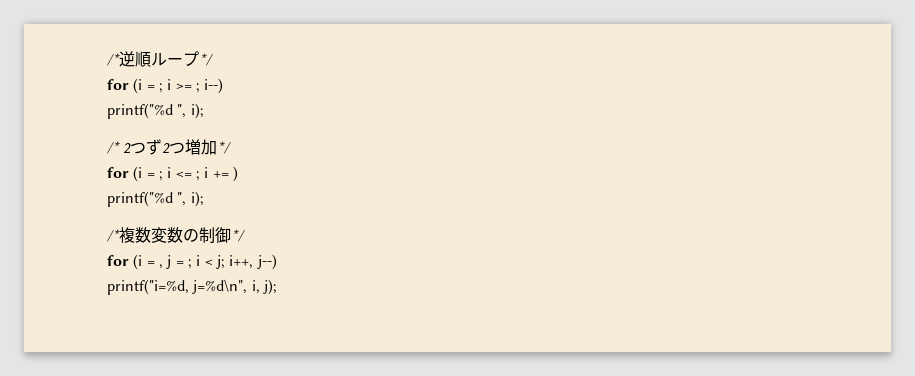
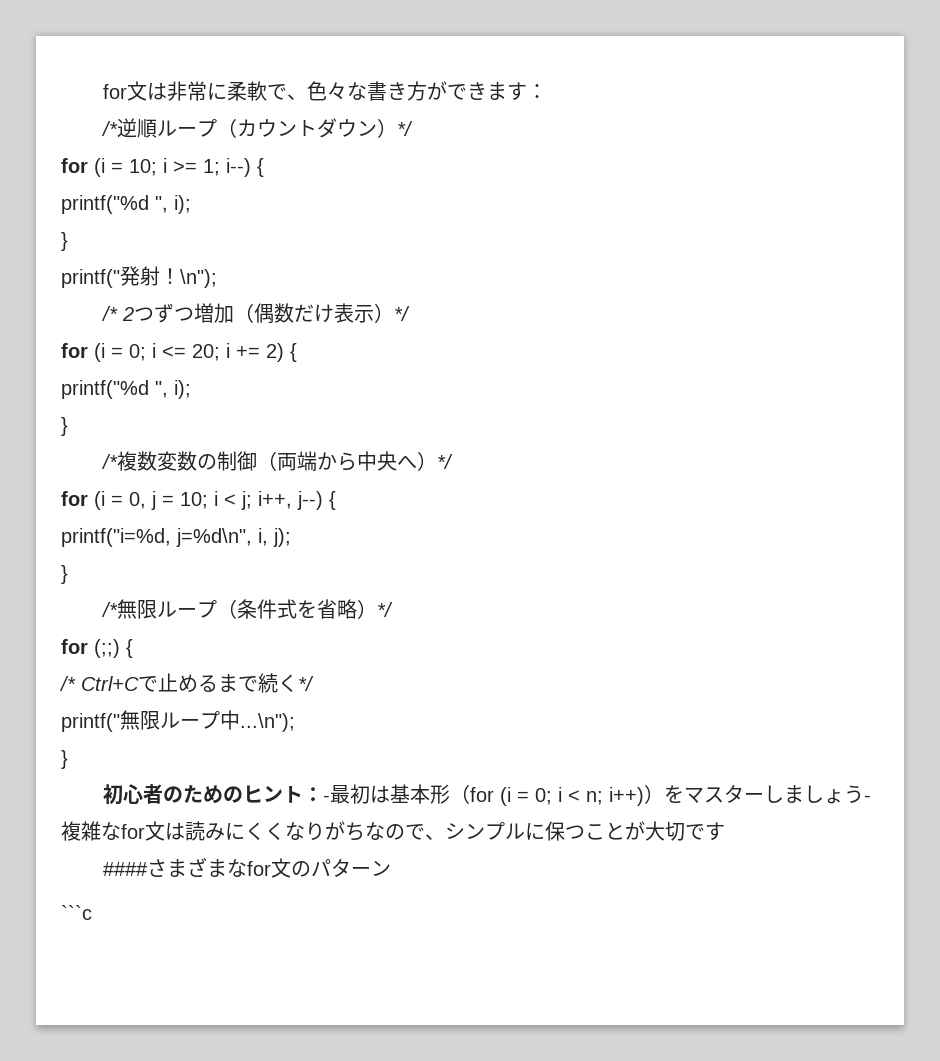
- /*逆順ループ*/
- for (i = ; i >= ; i--)
+ for文は非常に柔軟で、色々な書き方ができます：
+ /*逆順ループ（カウントダウン）*/
+ for (i = 10; i >= 1; i--) {
  printf("%d ", i);
+ }
+ printf("発射！\n");
- /* 2つず2つ増加*/
- for (i = ; i <= ; i += )
+ /* 2つずつ増加（偶数だけ表示）*/
+ for (i = 0; i <= 20; i += 2) {
  printf("%d ", i);
+ }
- /*複数変数の制御*/
- for (i = , j = ; i < j; i++, j--)
+ /*複数変数の制御（両端から中央へ）*/
+ for (i = 0, j = 10; i < j; i++, j--) {
  printf("i=%d, j=%d\n", i, j);
+ }
+ /*無限ループ（条件式を省略）*/
+ for (;;) {
+ /* Ctrl+Cで止めるまで続く*/
+ printf("無限ループ中...\n");
+ }
+ 初心者のためのヒント：-最初は基本形（for (i = 0; i < n; i++)）をマスターしましょう-複雑なfor文は読みにくくなりがちなので、シンプルに保つことが大切です
+ ####さまざまなfor文のパターン
+ ```c

